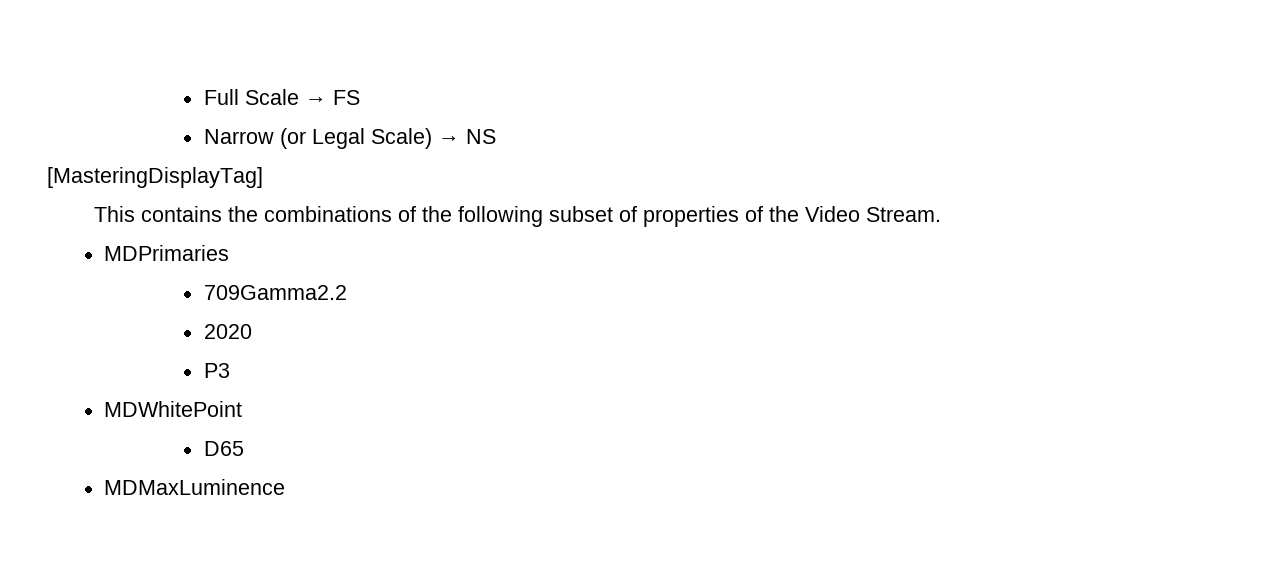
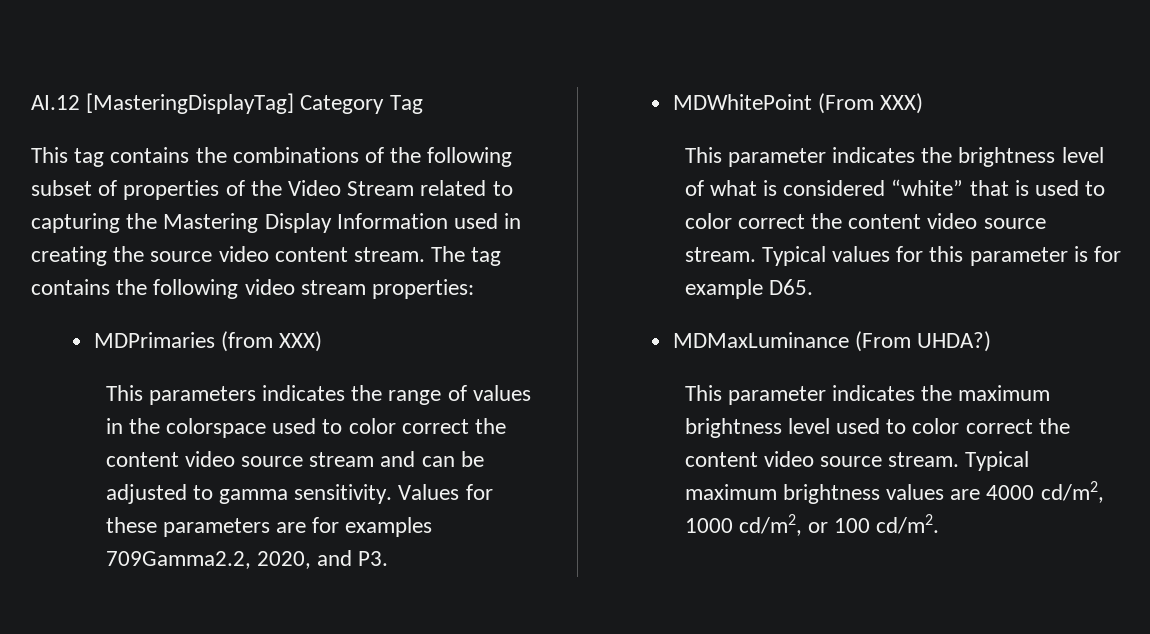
- Full Scale → FS
- Narrow (or Legal Scale) → NS
- [MasteringDisplayTag]
- This contains the combinations of the following subset of properties of the Video Stream.
- MDPrimaries
- 709Gamma2.2
- 2020
- P3
- MDWhitePoint
- D65
- MDMaxLuminence
+ AI.12 [MasteringDisplayTag] Category Tag
+ This tag contains the combinations of the following subset of properties of the Video Stream related to capturing the Mastering Display Information used in creating the source video content stream. The tag contains the following video stream properties:
+ MDPrimaries (from XXX)
+ This parameters indicates the range of values in the colorspace used to color correct the content video source stream and can be adjusted to gamma sensitivity. Values for these parameters are for examples 709Gamma2.2, 2020, and P3.
+ MDWhitePoint (From XXX)
+ This parameter indicates the brightness level of what is considered “white” that is used to color correct the content video source stream. Typical values for this parameter is for example D65.
+ MDMaxLuminance (From UHDA?)
+ This parameter indicates the maximum brightness level used to color correct the content video source stream. Typical maximum brightness values are 4000 cd/m2, 1000 cd/m2, or 100 cd/m2.

